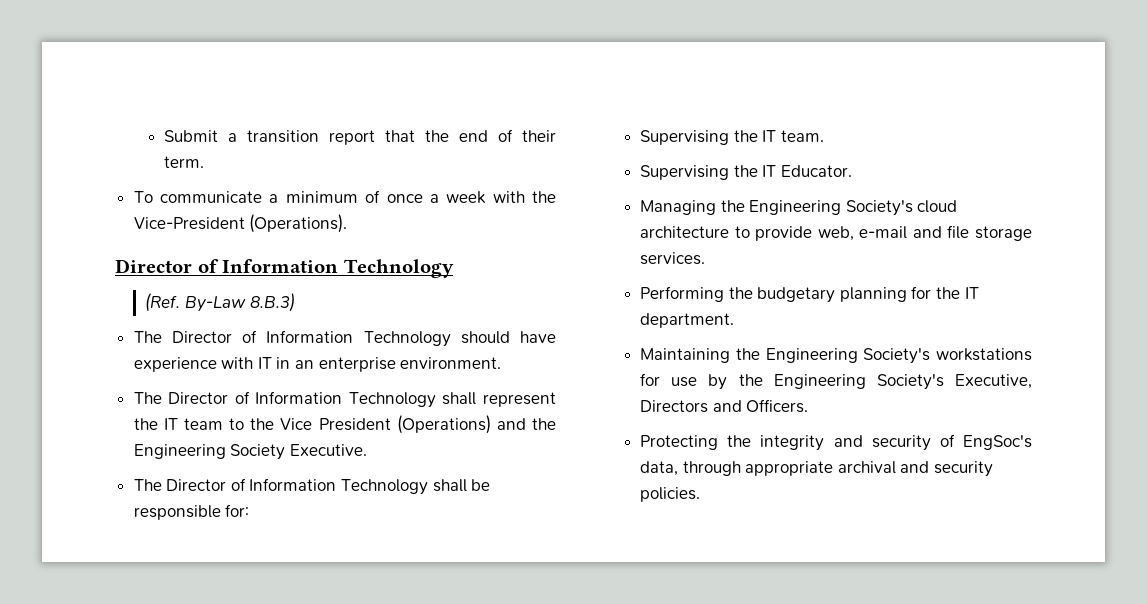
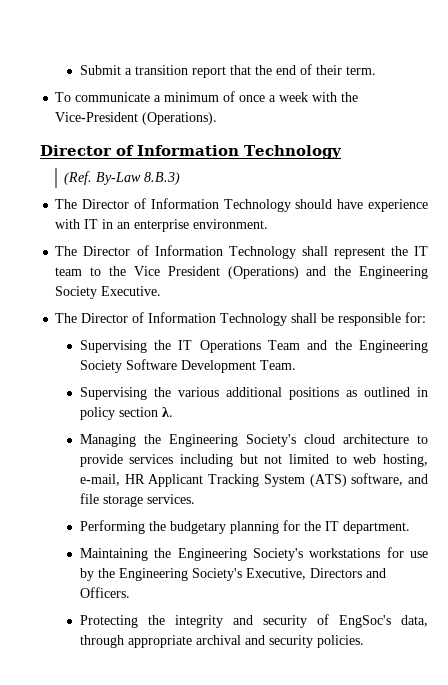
- Supervising the IT team.
- Supervising the IT Educator.
+ Supervising the IT Operations Team and the Engineering Society Software Development Team.
+ Supervising the various additional positions as outlined in policy section λ.
- Managing the Engineering Society's cloud architecture to provide web, e-mail and file storage services.
+ Managing the Engineering Society's cloud architecture to provide services including but not limited to web hosting, e-mail, HR Applicant Tracking System (ATS) software, and file storage services.

